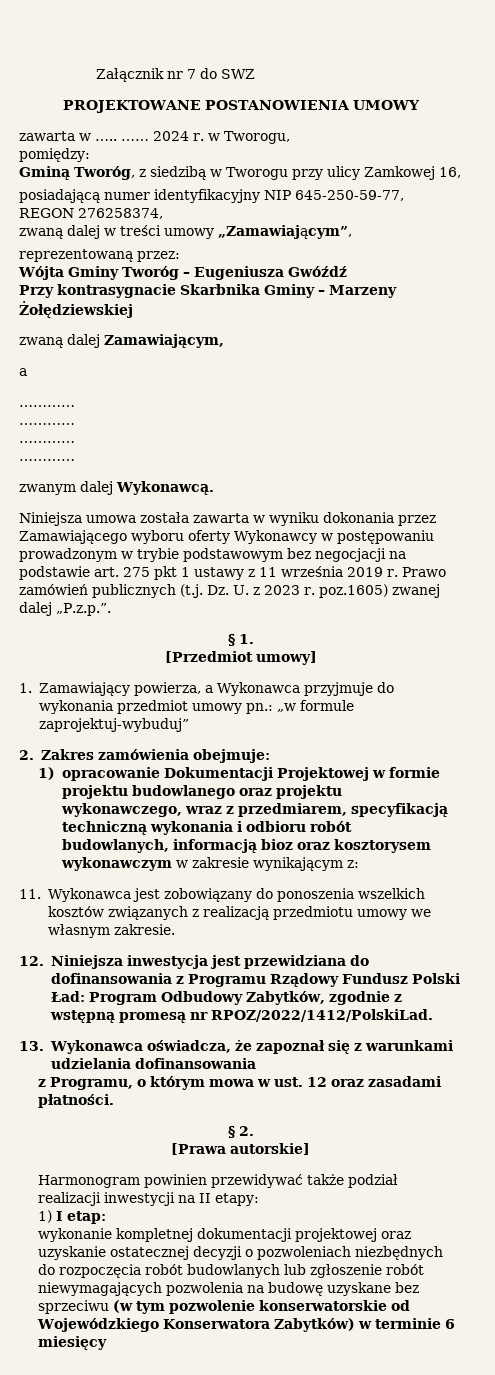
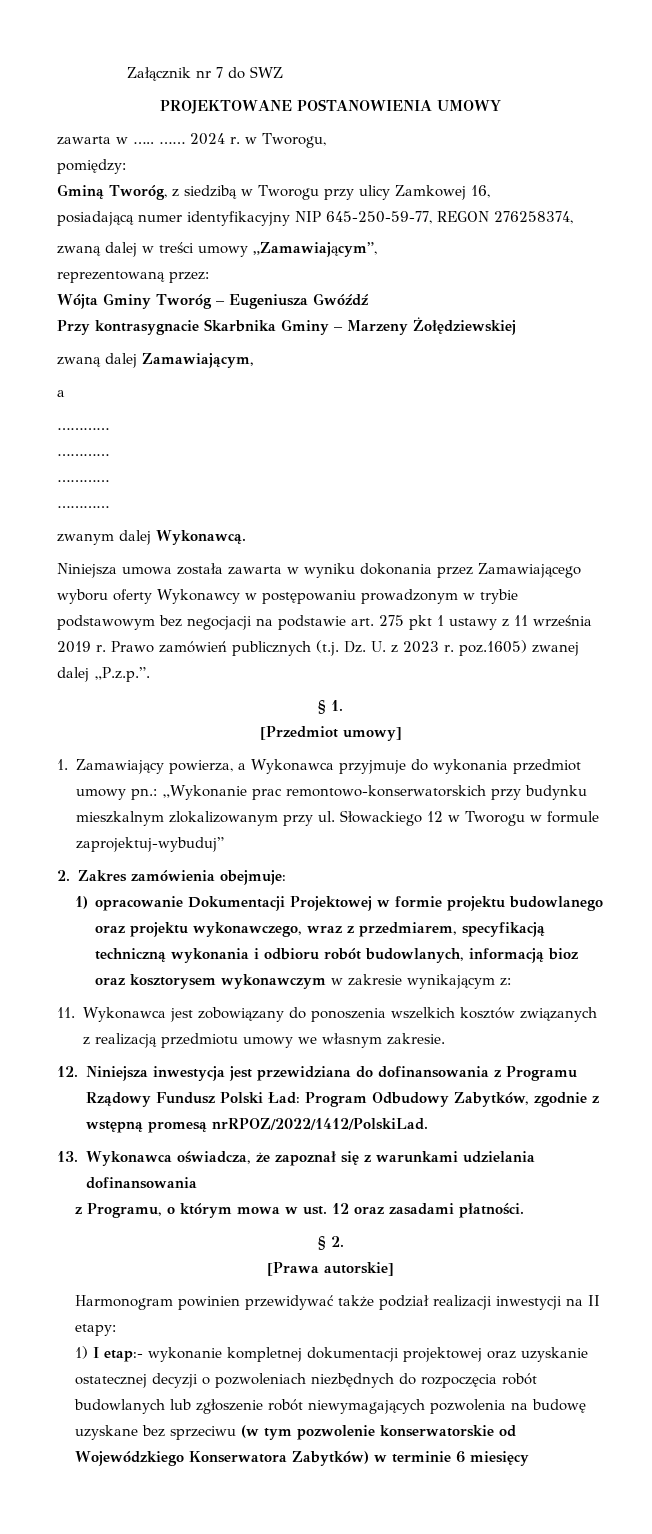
- 1. Zamawiający powierza, a Wykonawca przyjmuje do wykonania przedmiot umowy pn.: „w formule zaprojektuj-wybuduj”
+ 1. Zamawiający powierza, a Wykonawca przyjmuje do wykonania przedmiot umowy pn.: „Wykonanie prac remontowo-konserwatorskich przy budynku mieszkalnym zlokalizowanym przy ul. Słowackiego 12 w Tworogu w formule zaprojektuj-wybuduj”
- 12. Niniejsza inwestycja jest przewidziana do dofinansowania z Programu Rządowy Fundusz Polski Ład: Program Odbudowy Zabytków, zgodnie z wstępną promesą nr RPOZ/2022/1412/PolskiLad.
+ 12. Niniejsza inwestycja jest przewidziana do dofinansowania z Programu Rządowy Fundusz Polski Ład: Program Odbudowy Zabytków, zgodnie z wstępną promesą nrRPOZ/2022/1412/PolskiLad.
- 1) I etap:
- wykonanie kompletnej dokumentacji projektowej oraz uzyskanie ostatecznej decyzji o pozwoleniach niezbędnych do rozpoczęcia robót budowlanych lub zgłoszenie robót niewymagających pozwolenia na budowę uzyskane bez sprzeciwu (w tym pozwolenie konserwatorskie od Wojewódzkiego Konserwatora Zabytków) w terminie 6 miesięcy
+ 1) I etap:- wykonanie kompletnej dokumentacji projektowej oraz uzyskanie ostatecznej decyzji o pozwoleniach niezbędnych do rozpoczęcia robót budowlanych lub zgłoszenie robót niewymagających pozwolenia na budowę uzyskane bez sprzeciwu (w tym pozwolenie konserwatorskie od Wojewódzkiego Konserwatora Zabytków) w terminie 6 miesięcy

